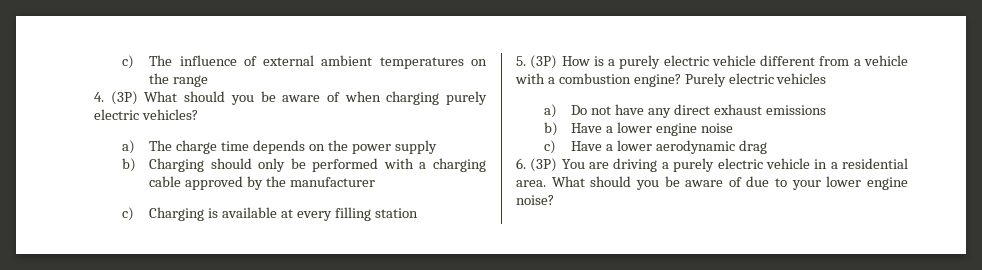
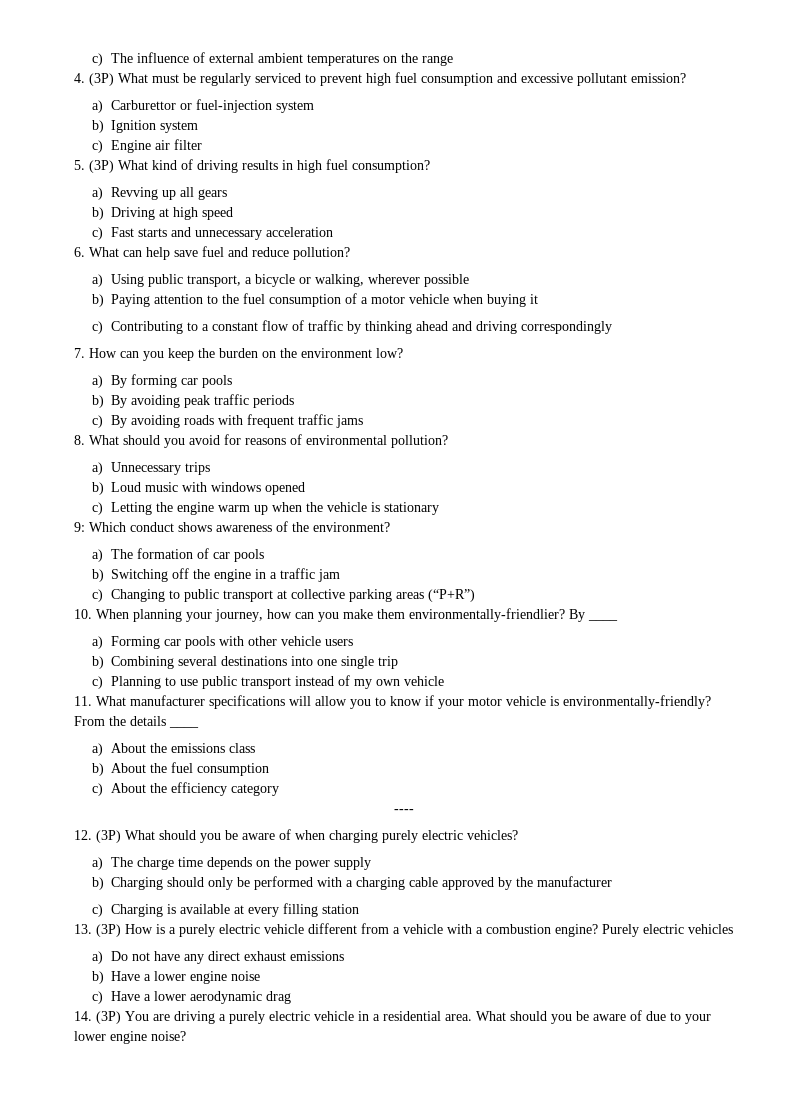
- 4. (3P) What should you be aware of when charging purely electric vehicles?
+ 4. (3P) What must be regularly serviced to prevent high fuel consumption and excessive pollutant emission?
+ a) Carburettor or fuel-injection system
+ b) Ignition system
+ c) Engine air filter
+ 5. (3P) What kind of driving results in high fuel consumption?
+ a) Revving up all gears
+ b) Driving at high speed
+ c) Fast starts and unnecessary acceleration
+ 6. What can help save fuel and reduce pollution?
+ a) Using public transport, a bicycle or walking, wherever possible
+ b) Paying attention to the fuel consumption of a motor vehicle when buying it
+ c) Contributing to a constant flow of traffic by thinking ahead and driving correspondingly
+ 7. How can you keep the burden on the environment low?
+ a) By forming car pools
+ b) By avoiding peak traffic periods
+ c) By avoiding roads with frequent traffic jams
+ 8. What should you avoid for reasons of environmental pollution?
+ a) Unnecessary trips
+ b) Loud music with windows opened
+ c) Letting the engine warm up when the vehicle is stationary
+ 9: Which conduct shows awareness of the environment?
+ a) The formation of car pools
+ b) Switching off the engine in a traffic jam
+ c) Changing to public transport at collective parking areas (“P+R”)
+ 10. When planning your journey, how can you make them environmentally-friendlier? By ____
+ a) Forming car pools with other vehicle users
+ b) Combining several destinations into one single trip
+ c) Planning to use public transport instead of my own vehicle
+ 11. What manufacturer specifications will allow you to know if your motor vehicle is environmentally-friendly? From the details ____
+ a) About the emissions class
+ b) About the fuel consumption
+ c) About the efficiency category
+ ----
+ 12. (3P) What should you be aware of when charging purely electric vehicles?
- 5. (3P) How is a purely electric vehicle different from a vehicle with a combustion engine?
+ 13. (3P) How is a purely electric vehicle different from a vehicle with a combustion engine?
- 6. (3P) You are driving a purely electric vehicle in a residential area.
+ 14. (3P) You are driving a purely electric vehicle in a residential area.

